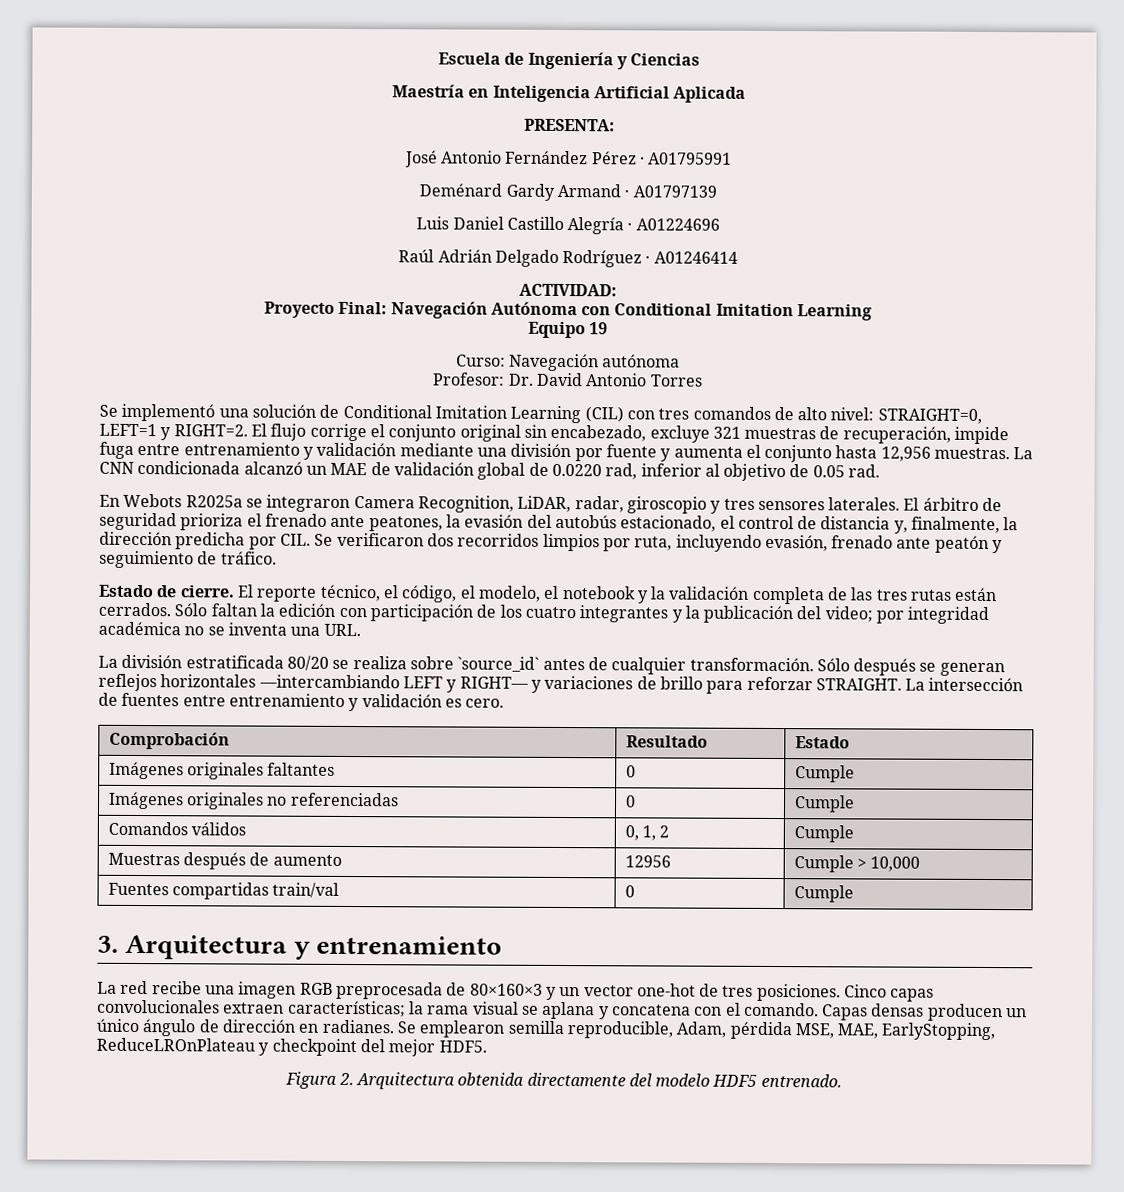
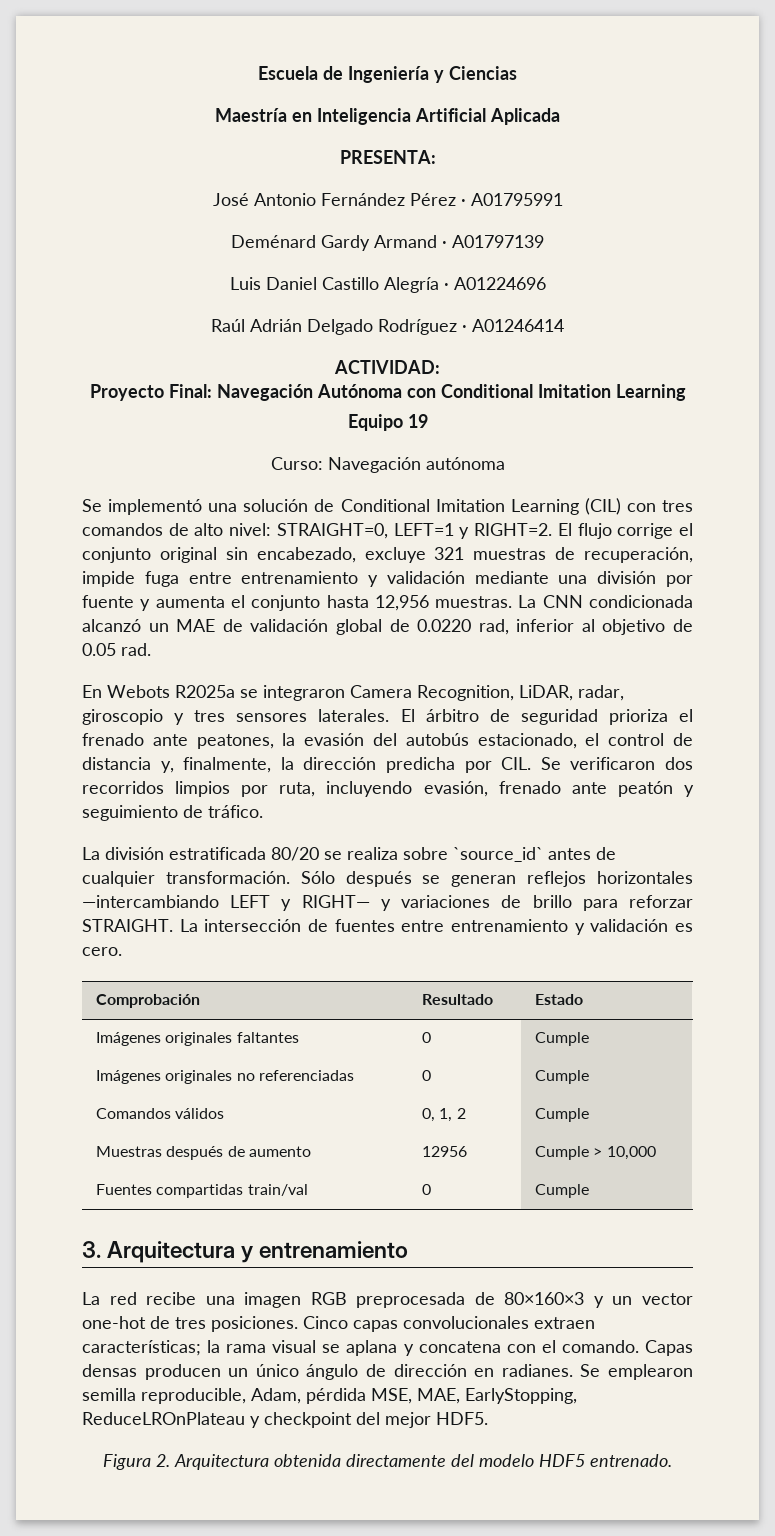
- Profesor: Dr. David Antonio Torres
- Estado de cierre. El reporte técnico, el código, el modelo, el notebook y la validación completa de las tres rutas están cerrados. Sólo faltan la edición con participación de los cuatro integrantes y la publicación del video; por integridad académica no se inventa una URL.

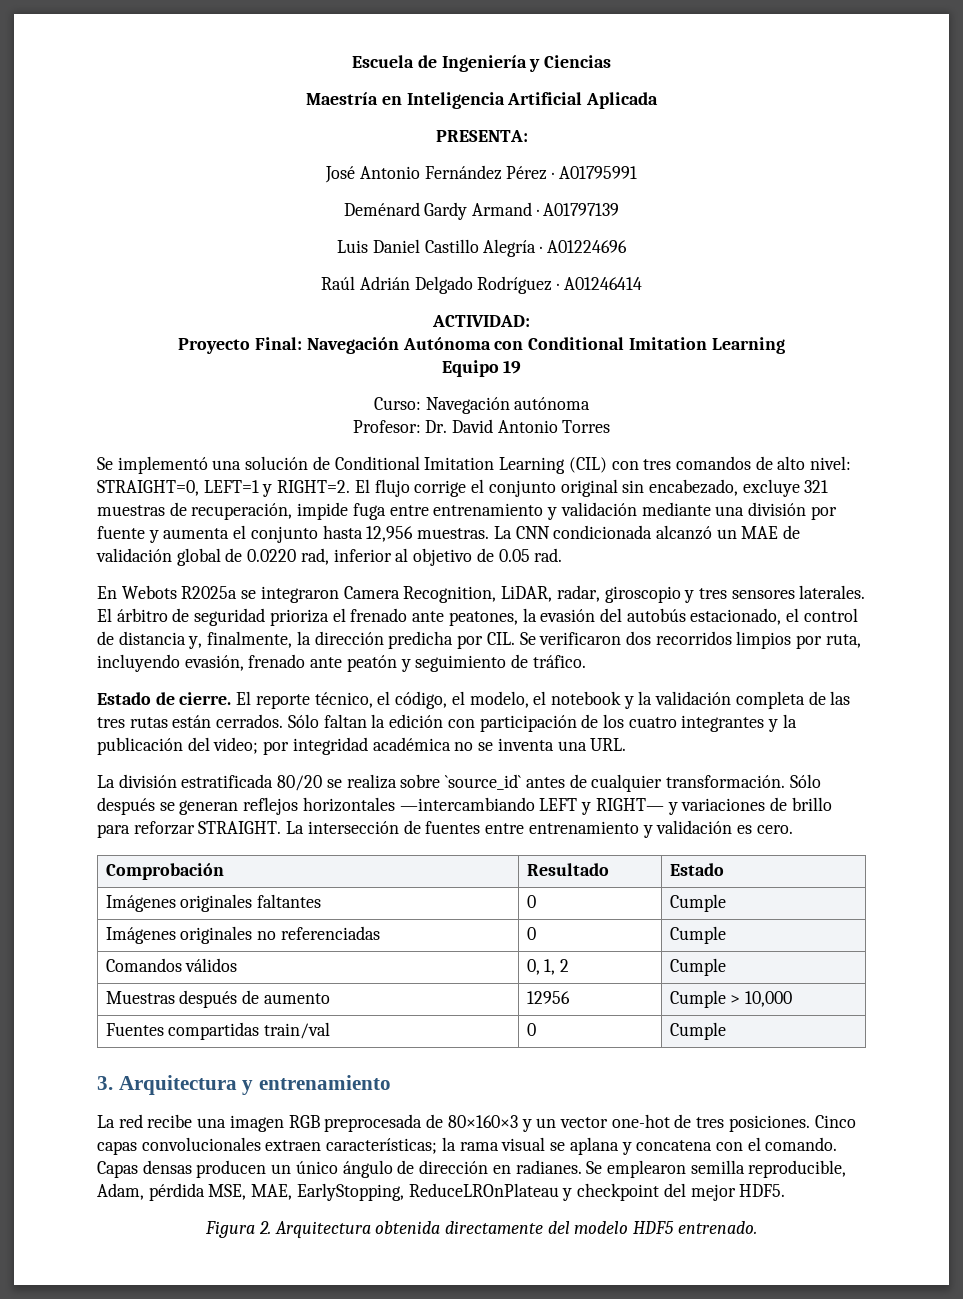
+ Profesor: Dr. David Antonio Torres
+ Estado de cierre. El reporte técnico, el código, el modelo, el notebook y la validación completa de las tres rutas están cerrados. Sólo faltan la edición con participación de los cuatro integrantes y la publicación del video; por integridad académica no se inventa una URL.

